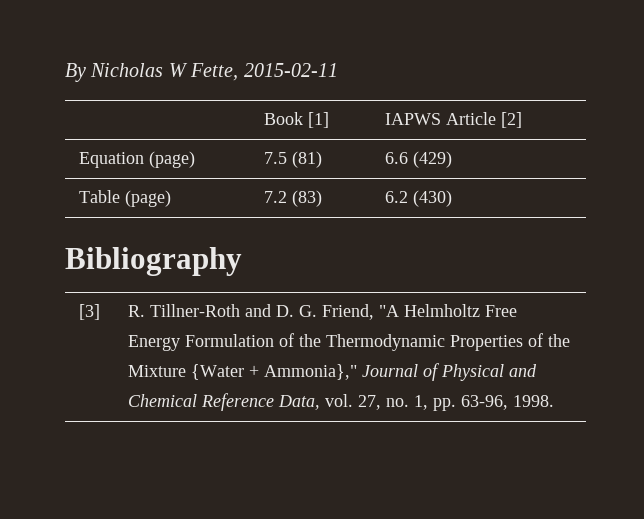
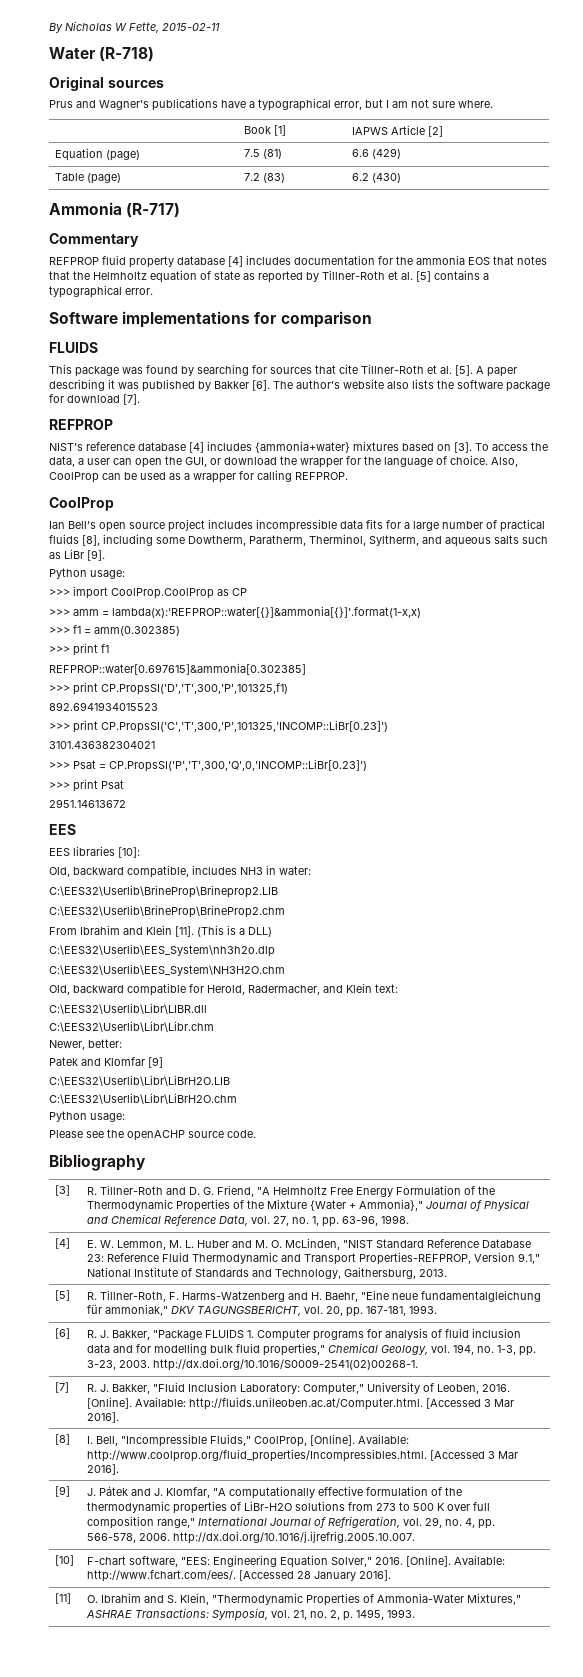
+ Water (R-718)
+ Original sources
+ Prus and Wagner’s publications have a typographical error, but I am not sure where.
+ Ammonia (R-717)
+ Commentary
+ REFPROP fluid property database [4] includes documentation for the ammonia EOS that notes that the Helmholtz equation of state as reported by Tillner-Roth et al. [5] contains a typographical error.
+ Software implementations for comparison
+ FLUIDS
+ This package was found by searching for sources that cite Tillner-Roth et al. [5]. A paper describing it was published by Bakker [6]. The author’s website also lists the software package for download [7].
+ REFPROP
+ NIST’s reference database [4] includes {ammonia+water} mixtures based on [3]. To access the data, a user can open the GUI, or download the wrapper for the language of choice. Also, CoolProp can be used as a wrapper for calling REFPROP.
+ CoolProp
+ Ian Bell’s open source project includes incompressible data fits for a large number of practical fluids [8], including some Dowtherm, Paratherm, Therminol, Syltherm, and aqueous salts such as LiBr [9].
+ Python usage:
+ >>> import CoolProp.CoolProp as CP
+ >>> amm = lambda(x):'REFPROP::water[{}]&ammonia[{}]'.format(1-x,x)
+ >>> f1 = amm(0.302385)
+ >>> print f1
+ REFPROP::water[0.697615]&ammonia[0.302385]
+ >>> print CP.PropsSI('D','T',300,'P',101325,f1)
+ 892.6941934015523
+ >>> print CP.PropsSI('C','T',300,'P',101325,'INCOMP::LiBr[0.23]')
+ 3101.436382304021
+ >>> Psat = CP.PropsSI('P','T',300,'Q',0,'INCOMP::LiBr[0.23]')
+ >>> print Psat
+ 2951.14613672
+ EES
+ EES libraries [10]:
+ Old, backward compatible, includes NH3 in water:
+ C:\EES32\Userlib\BrineProp\Brineprop2.LIB
+ C:\EES32\Userlib\BrineProp\BrineProp2.chm
+ From Ibrahim and Klein [11]. (This is a DLL)
+ C:\EES32\Userlib\EES_System\nh3h2o.dlp
+ C:\EES32\Userlib\EES_System\NH3H2O.chm
+ Old, backward compatible for Herold, Radermacher, and Klein text:
+ C:\EES32\Userlib\Libr\LIBR.dll
+ C:\EES32\Userlib\Libr\Libr.chm
+ Newer, better:
+ Patek and Klomfar [9]
+ C:\EES32\Userlib\Libr\LiBrH2O.LIB
+ C:\EES32\Userlib\Libr\LiBrH2O.chm
+ Python usage:
+ Please see the openACHP source code.
+ [4] | E. W. Lemmon, M. L. Huber and M. O. McLinden, "NIST Standard Reference Database 23: Reference Fluid Thermodynamic and Transport Properties-REFPROP, Version 9.1," National Institute of Standards and Technology, Gaithersburg, 2013.
+ [5] | R. Tillner-Roth, F. Harms-Watzenberg and H. Baehr, "Eine neue fundamentalgleichung für ammoniak," DKV TAGUNGSBERICHT, vol. 20, pp. 167-181, 1993.
+ [6] | R. J. Bakker, "Package FLUIDS 1. Computer programs for analysis of fluid inclusion data and for modelling bulk fluid properties," Chemical Geology, vol. 194, no. 1-3, pp. 3-23, 2003. http://dx.doi.org/10.1016/S0009-2541(02)00268-1.
+ [7] | R. J. Bakker, "Fluid Inclusion Laboratory: Computer," University of Leoben, 2016. [Online]. Available: http://fluids.unileoben.ac.at/Computer.html. [Accessed 3 Mar 2016].
+ [8] | I. Bell, "Incompressible Fluids," CoolProp, [Online]. Available: http://www.coolprop.org/fluid_properties/Incompressibles.html. [Accessed 3 Mar 2016].
+ [9] | J. Pátek and J. Klomfar, "A computationally effective formulation of the thermodynamic properties of LiBr-H2O solutions from 273 to 500 K over full composition range," International Journal of Refrigeration, vol. 29, no. 4, pp. 566-578, 2006. http://dx.doi.org/10.1016/j.ijrefrig.2005.10.007.
+ [10] | F-chart software, "EES: Engineering Equation Solver," 2016. [Online]. Available: http://www.fchart.com/ees/. [Accessed 28 January 2016].
+ [11] | O. Ibrahim and S. Klein, "Thermodynamic Properties of Ammonia-Water Mixtures," ASHRAE Transactions: Symposia, vol. 21, no. 2, p. 1495, 1993.

